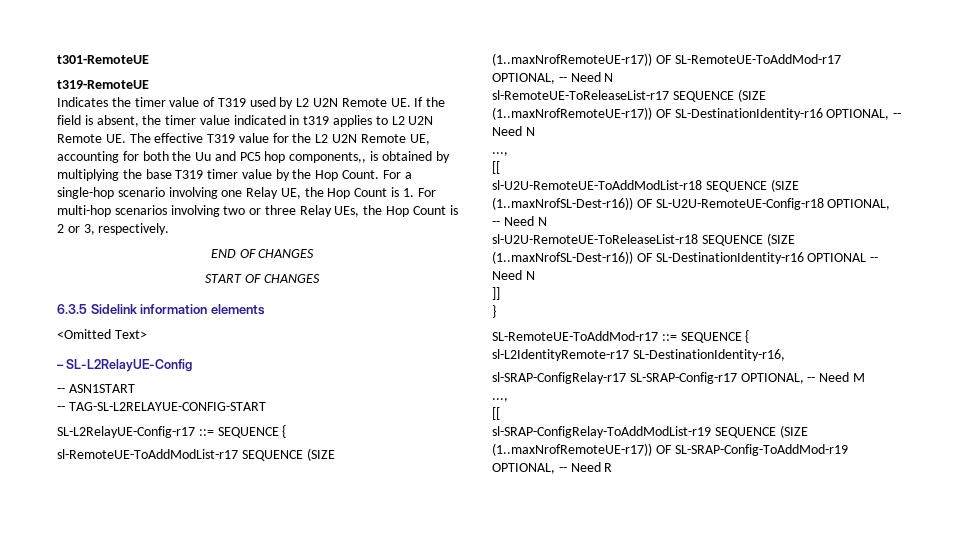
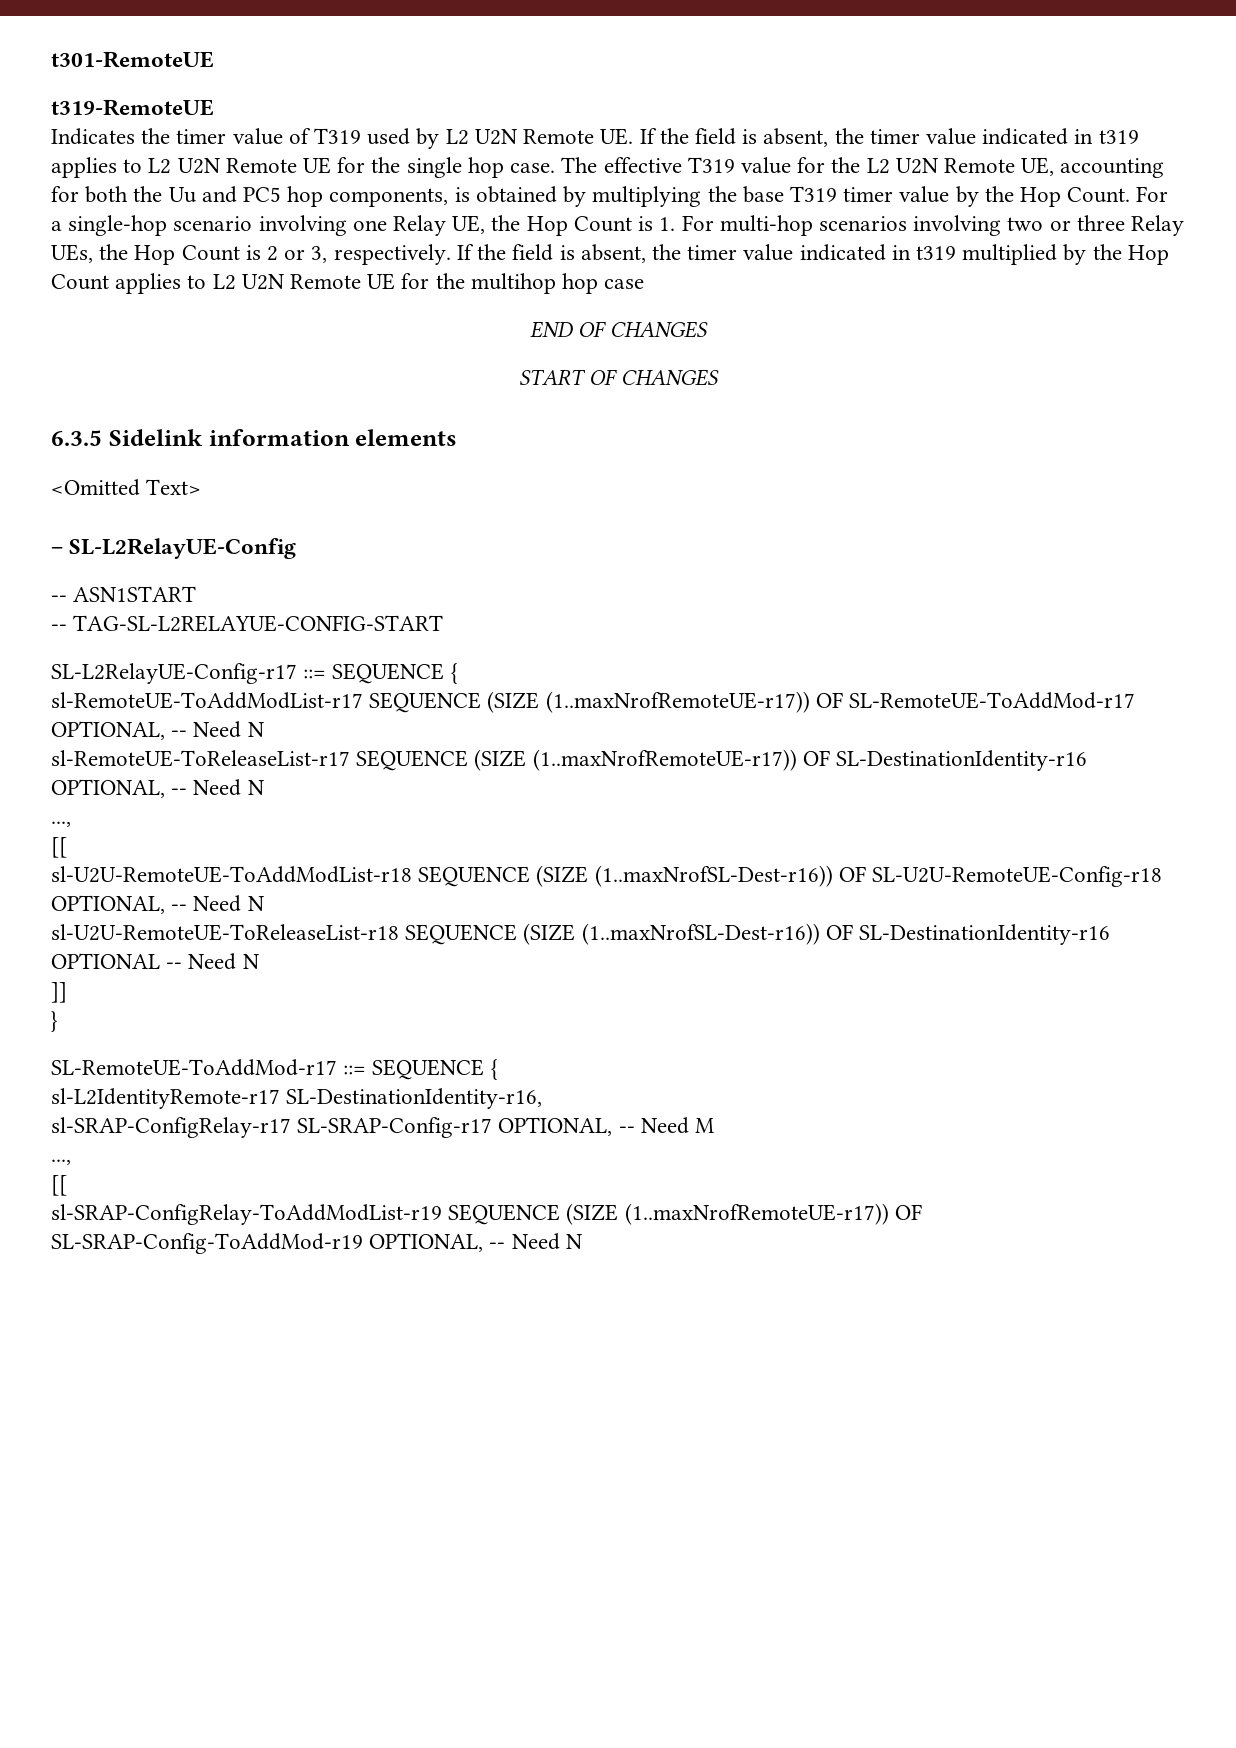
- Indicates the timer value of T319 used by L2 U2N Remote UE. If the field is absent, the timer value indicated in t319 applies to L2 U2N Remote UE. The effective T319 value for the L2 U2N Remote UE, accounting for both the Uu and PC5 hop components,, is obtained by multiplying the base T319 timer value by the Hop Count.
+ Indicates the timer value of T319 used by L2 U2N Remote UE. If the field is absent, the timer value indicated in t319 applies to L2 U2N Remote UE for the single hop case. The effective T319 value for the L2 U2N Remote UE, accounting for both the Uu and PC5 hop components, is obtained by multiplying the base T319 timer value by the Hop Count.
+ If the field is absent, the timer value indicated in t319 multiplied by the Hop Count applies to L2 U2N Remote UE for the multihop hop case
- sl-SRAP-ConfigRelay-ToAddModList-r19 SEQUENCE (SIZE (1..maxNrofRemoteUE-r17)) OF SL-SRAP-Config-ToAddMod-r19 OPTIONAL, -- Need R
+ sl-SRAP-ConfigRelay-ToAddModList-r19 SEQUENCE (SIZE (1..maxNrofRemoteUE-r17)) OF SL-SRAP-Config-ToAddMod-r19 OPTIONAL, -- Need N

